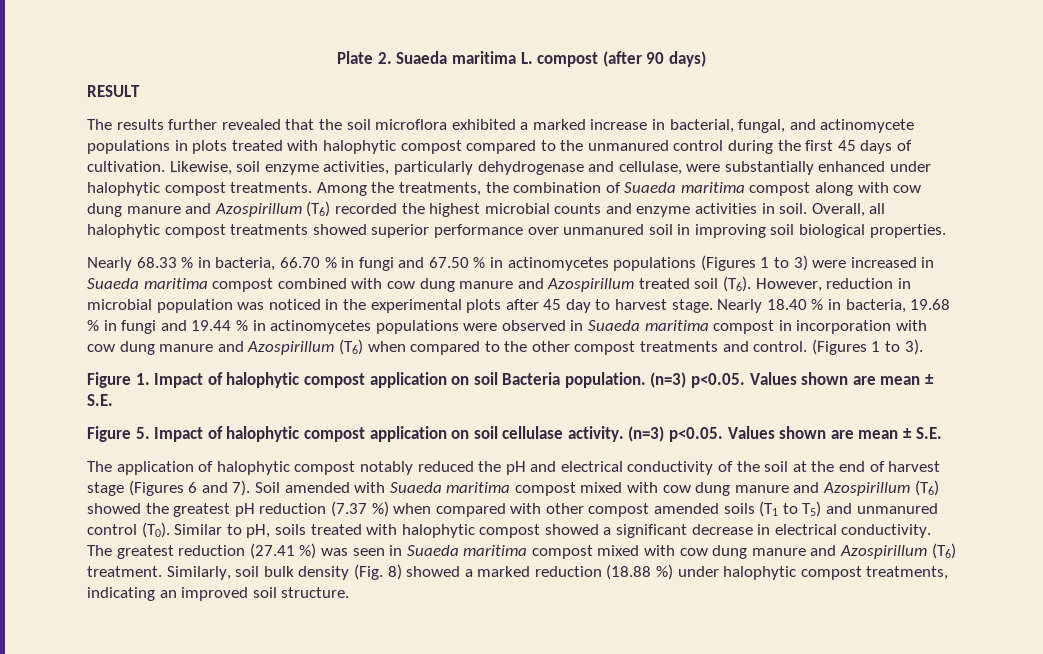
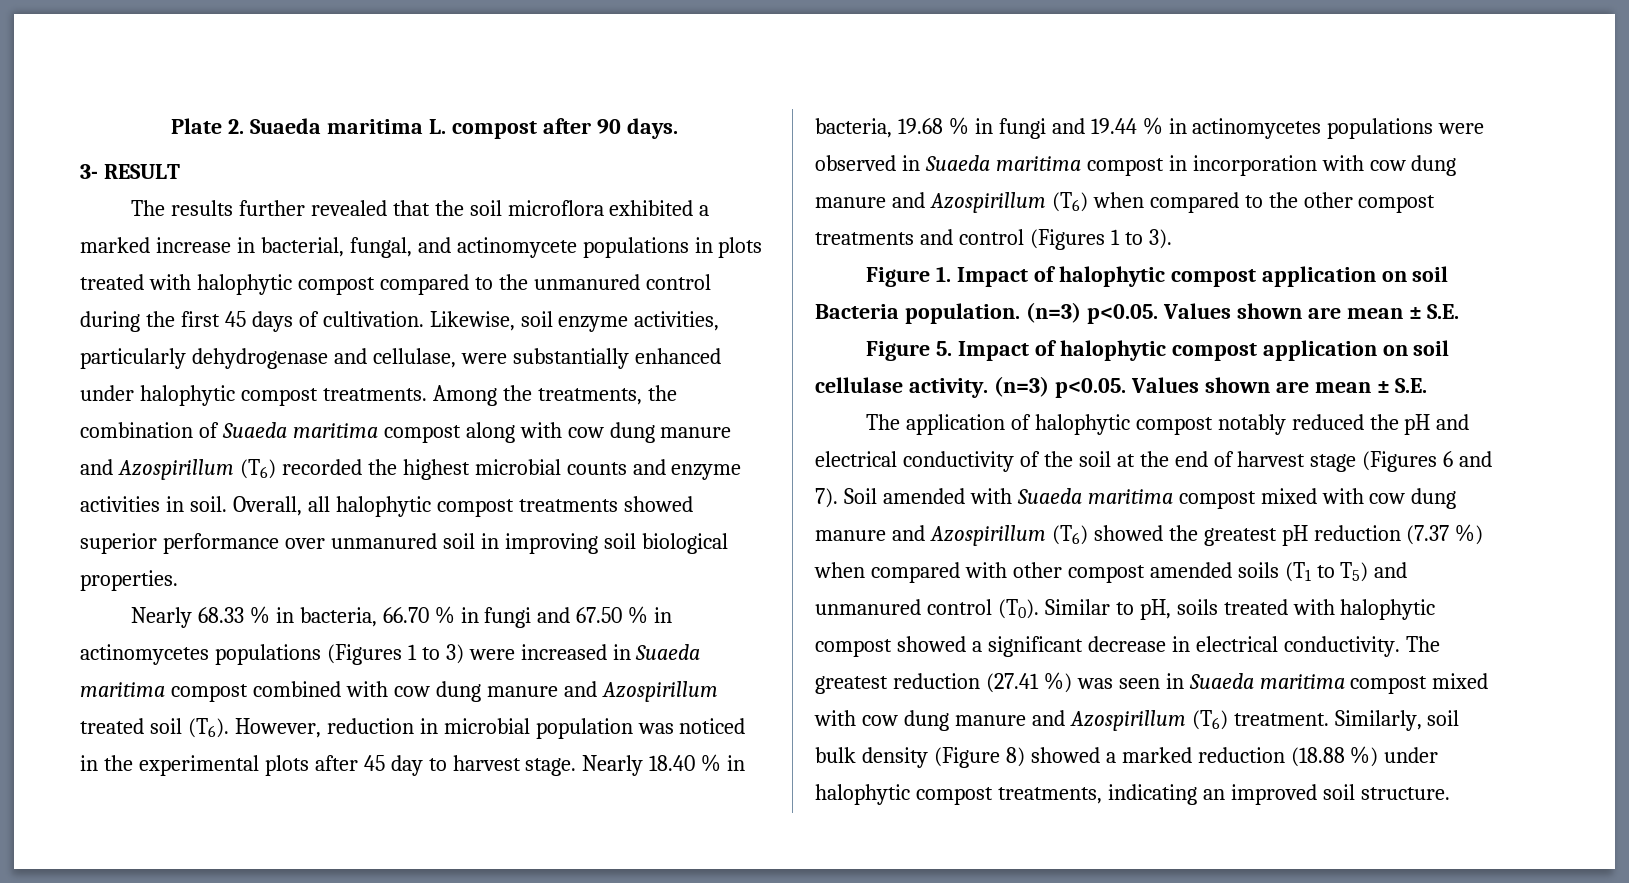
- Plate 2. Suaeda maritima L. compost (after 90 days)
- RESULT
+ Plate 2. Suaeda maritima L. compost after 90 days.
+ 3- RESULT
- Nearly 18.40 % in bacteria, 19.68 % in fungi and 19.44 % in actinomycetes populations were observed in Suaeda maritima compost in incorporation with cow dung manure and Azospirillum (T6) when compared to the other compost treatments and control. (Figures 1 to 3).
+ Nearly 18.40 % in bacteria, 19.68 % in fungi and 19.44 % in actinomycetes populations were observed in Suaeda maritima compost in incorporation with cow dung manure and Azospirillum (T6) when compared to the other compost treatments and control (Figures 1 to 3).
- Similarly, soil bulk density (Fig. 8) showed a marked reduction (18.88 %) under halophytic compost treatments, indicating an improved soil structure.
+ Similarly, soil bulk density (Figure 8) showed a marked reduction (18.88 %) under halophytic compost treatments, indicating an improved soil structure.

